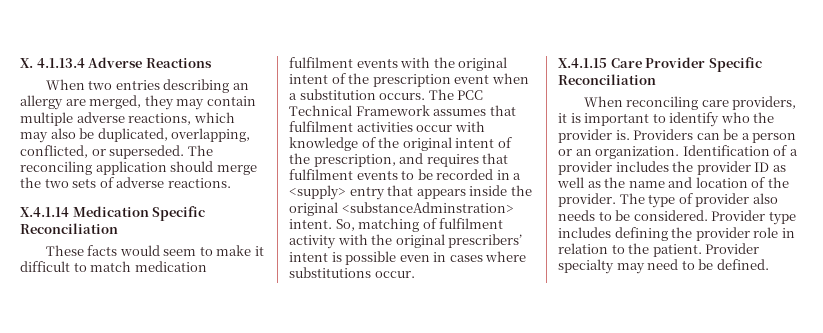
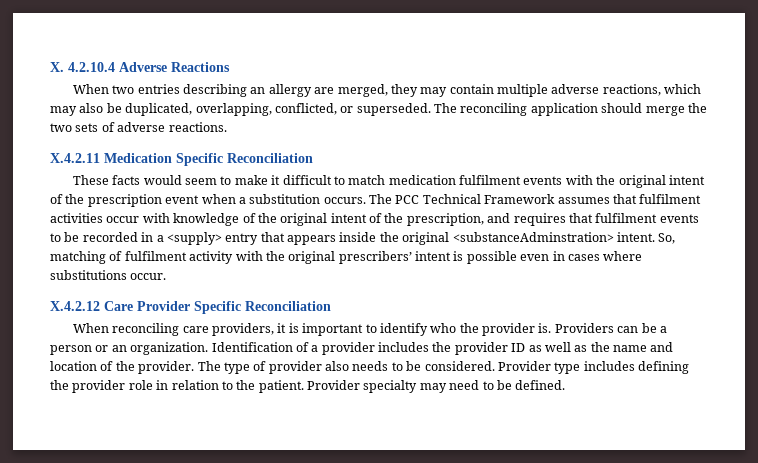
- X. 4.1.13.4 Adverse Reactions
+ X. 4.2.10.4 Adverse Reactions
- X.4.1.14 Medication Specific Reconciliation
+ X.4.2.11 Medication Specific Reconciliation
- X.4.1.15 Care Provider Specific Reconciliation
+ X.4.2.12 Care Provider Specific Reconciliation

